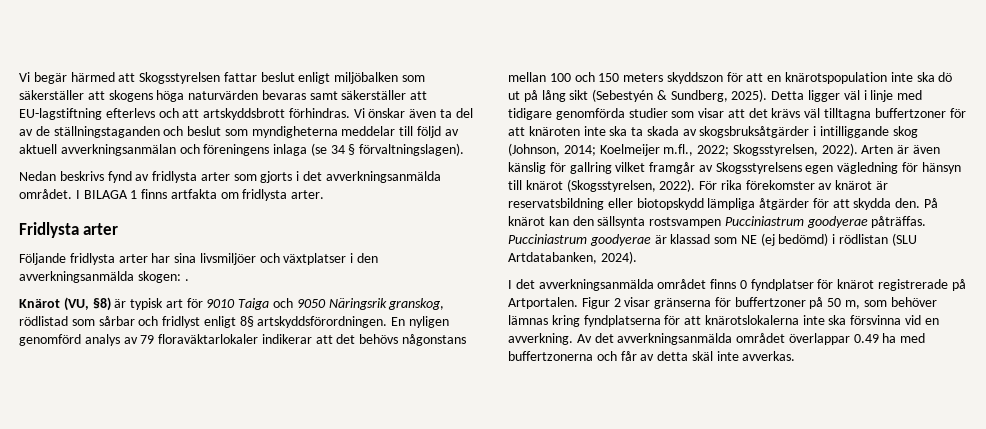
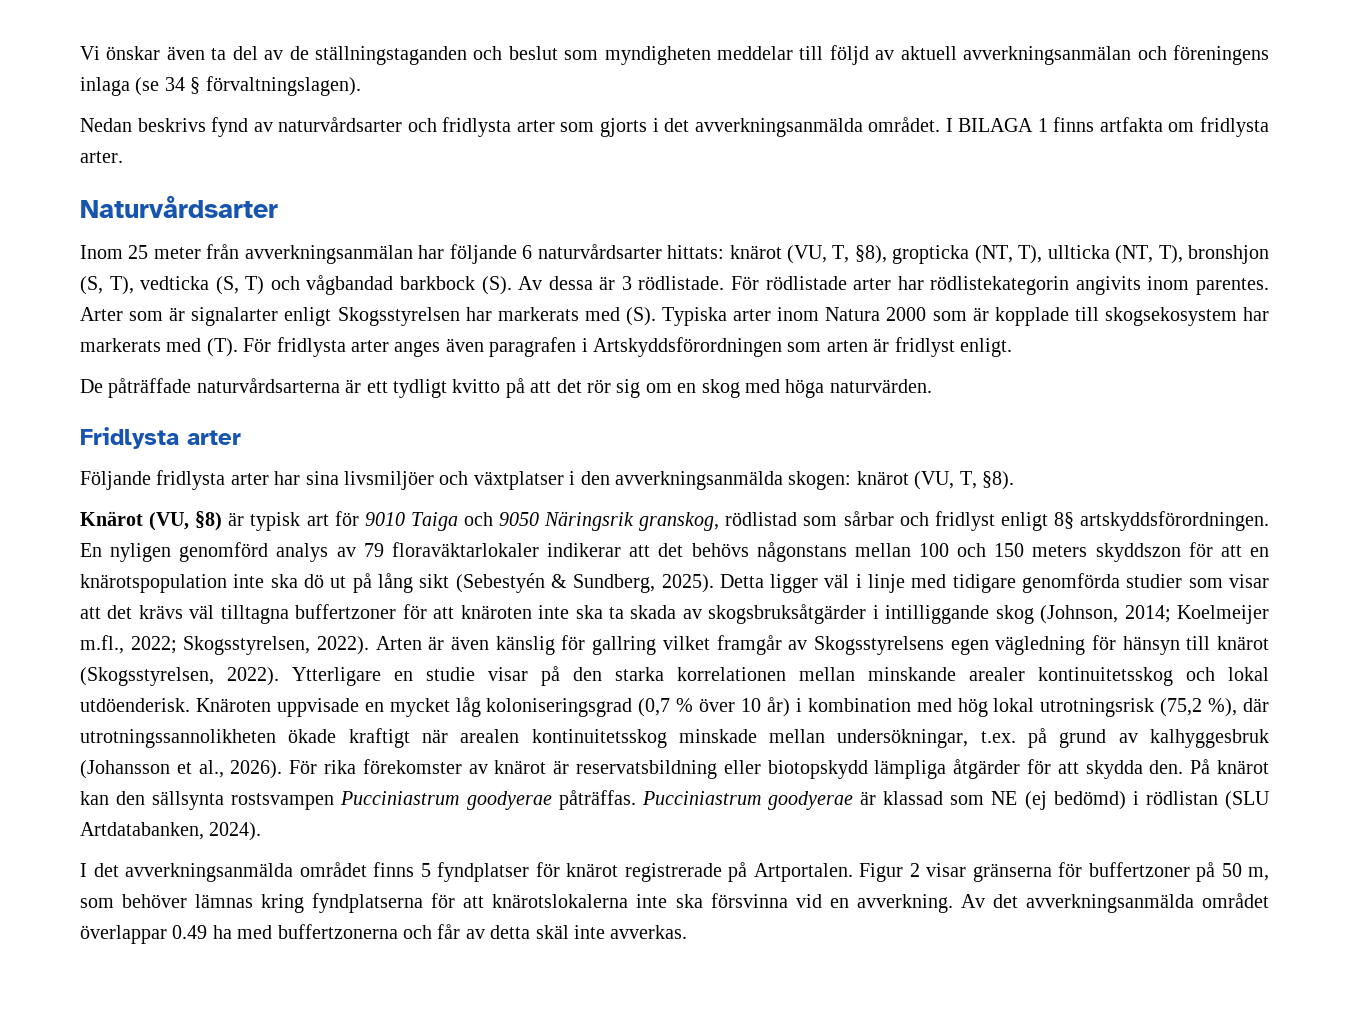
- Vi begär härmed att Skogsstyrelsen fattar beslut enligt miljöbalken som säkerställer att skogens höga naturvärden bevaras samt säkerställer att EU-lagstiftning efterlevs och att artskyddsbrott förhindras. Vi önskar även ta del av de ställningstaganden och beslut som myndigheterna meddelar till följd av aktuell avverkningsanmälan och föreningens inlaga (se 34 § förvaltningslagen).
+ Vi önskar även ta del av de ställningstaganden och beslut som myndigheten meddelar till följd av aktuell avverkningsanmälan och föreningens inlaga (se 34 § förvaltningslagen).
- Nedan beskrivs fynd av fridlysta arter som gjorts i det avverkningsanmälda området.
+ Nedan beskrivs fynd av naturvårdsarter och fridlysta arter som gjorts i det avverkningsanmälda området.
+ Naturvårdsarter
+ Inom 25 meter från avverkningsanmälan har följande 6 naturvårdsarter hittats: knärot (VU, T, §8), gropticka (NT, T), ullticka (NT, T), bronshjon (S, T), vedticka (S, T) och vågbandad barkbock (S). Av dessa är 3 rödlistade. För rödlistade arter har rödlistekategorin angivits inom parentes. Arter som är signalarter enligt Skogsstyrelsen har markerats med (S). Typiska arter inom Natura 2000 som är kopplade till skogsekosystem har markerats med (T). För fridlysta arter anges även paragrafen i Artskyddsförordningen som arten är fridlyst enligt.
+ De påträffade naturvårdsarterna är ett tydligt kvitto på att det rör sig om en skog med höga naturvärden.
- Följande fridlysta arter har sina livsmiljöer och växtplatser i den avverkningsanmälda skogen: .
+ Följande fridlysta arter har sina livsmiljöer och växtplatser i den avverkningsanmälda skogen: knärot (VU, T, §8).
+ Ytterligare en studie visar på den starka korrelationen mellan minskande arealer kontinuitetsskog och lokal utdöenderisk. Knäroten uppvisade en mycket låg koloniseringsgrad (0,7 % över 10 år) i kombination med hög lokal utrotningsrisk (75,2 %), där utrotningssannolikheten ökade kraftigt när arealen kontinuitetsskog minskade mellan undersökningar, t.ex. på grund av kalhyggesbruk (Johansson et al., 2026).
- I det avverkningsanmälda området finns 0 fyndplatser för knärot registrerade på Artportalen.
+ I det avverkningsanmälda området finns 5 fyndplatser för knärot registrerade på Artportalen.

